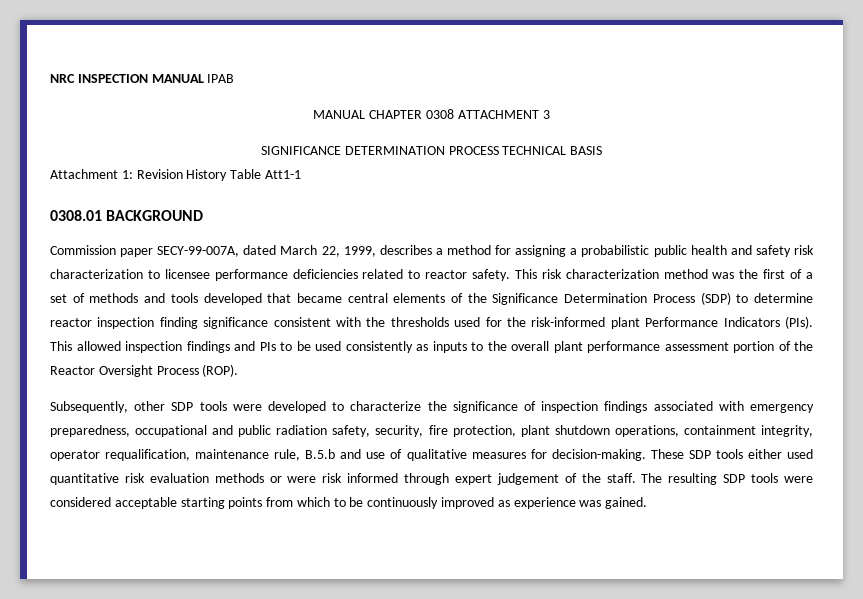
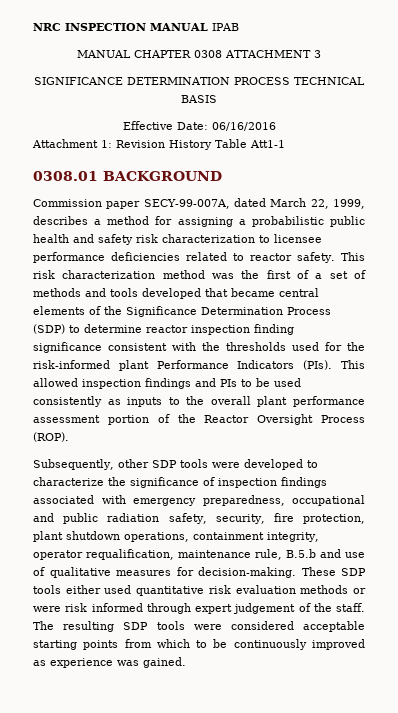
+ Effective Date: 06/16/2016

